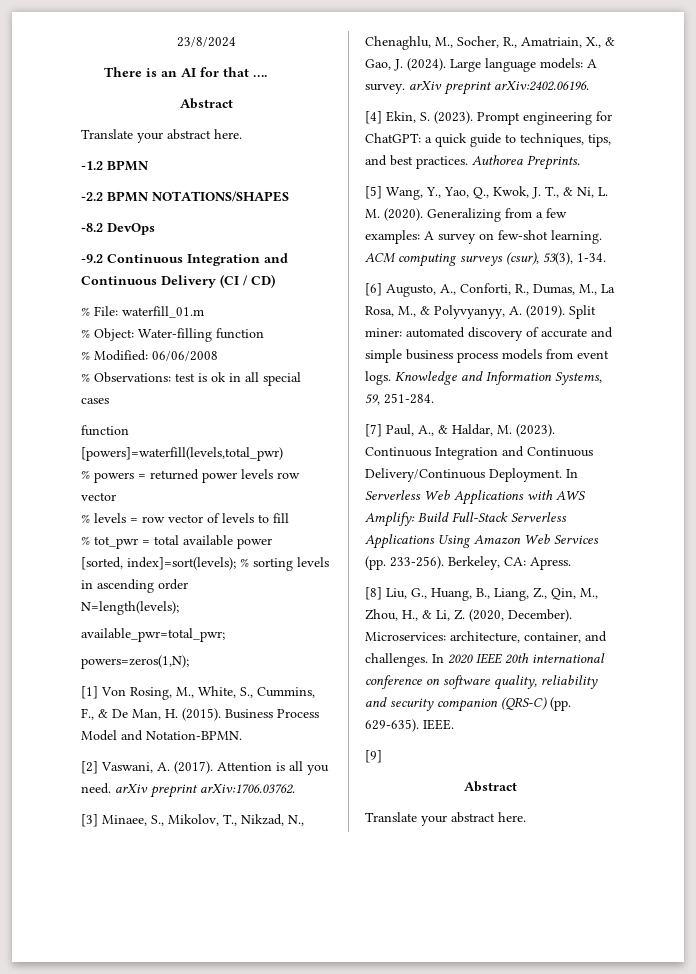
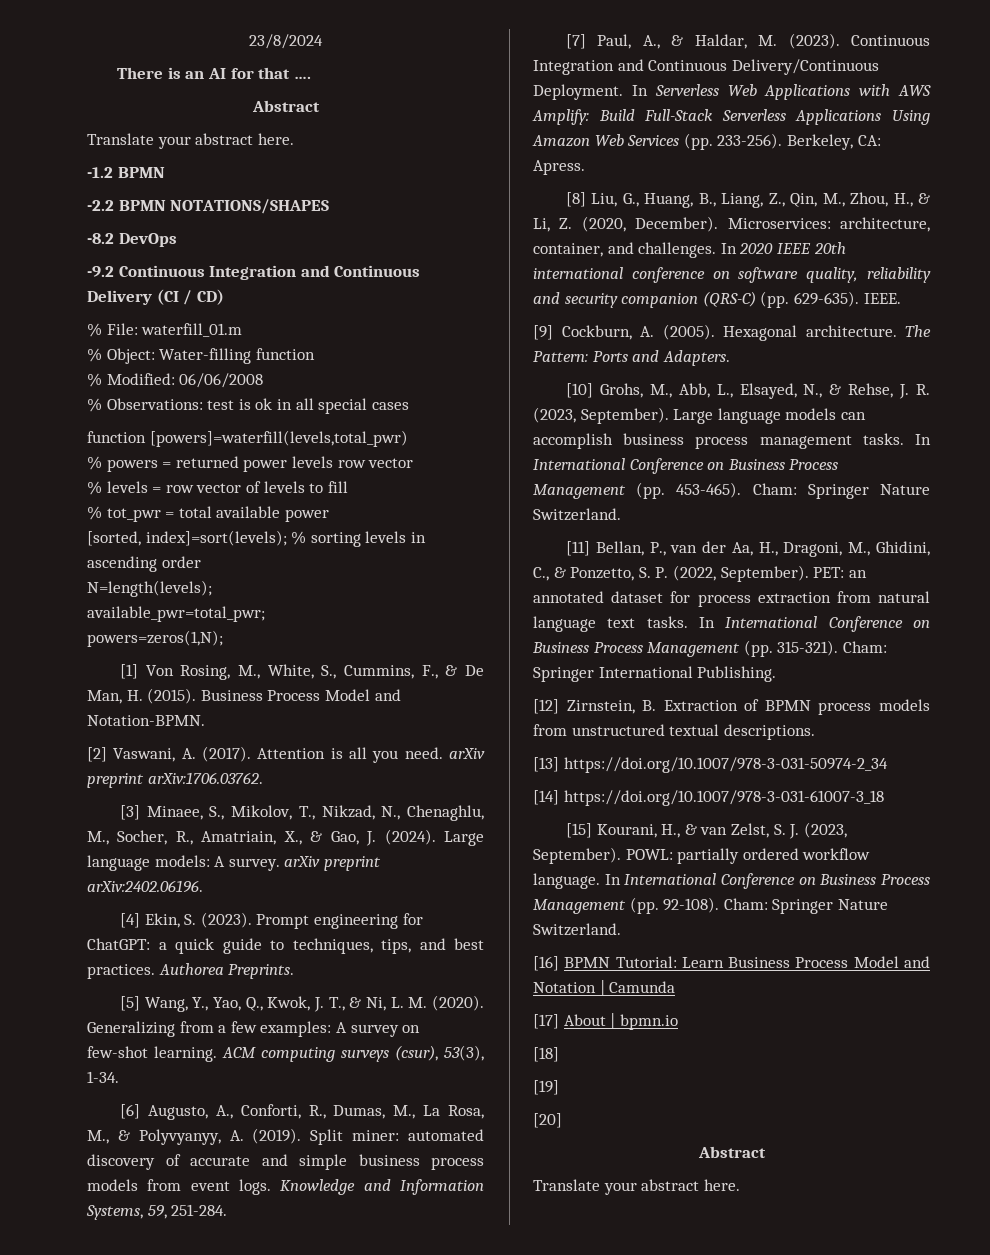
- [9]
+ [9] Cockburn, A. (2005). Hexagonal architecture. The Pattern: Ports and Adapters.
+ [10] Grohs, M., Abb, L., Elsayed, N., & Rehse, J. R. (2023, September). Large language models can accomplish business process management tasks. In International Conference on Business Process Management (pp. 453-465). Cham: Springer Nature Switzerland.
+ [11] Bellan, P., van der Aa, H., Dragoni, M., Ghidini, C., & Ponzetto, S. P. (2022, September). PET: an annotated dataset for process extraction from natural language text tasks. In International Conference on Business Process Management (pp. 315-321). Cham: Springer International Publishing.
+ [12] Zirnstein, B. Extraction of BPMN process models from unstructured textual descriptions.
+ [13] https://doi.org/10.1007/978-3-031-50974-2_34
+ [14] https://doi.org/10.1007/978-3-031-61007-3_18
+ [15] Kourani, H., & van Zelst, S. J. (2023, September). POWL: partially ordered workflow language. In International Conference on Business Process Management (pp. 92-108). Cham: Springer Nature Switzerland.
+ [16] BPMN Tutorial: Learn Business Process Model and Notation | Camunda
+ [17] About | bpmn.io
+ [18]
+ [19]
+ [20]

